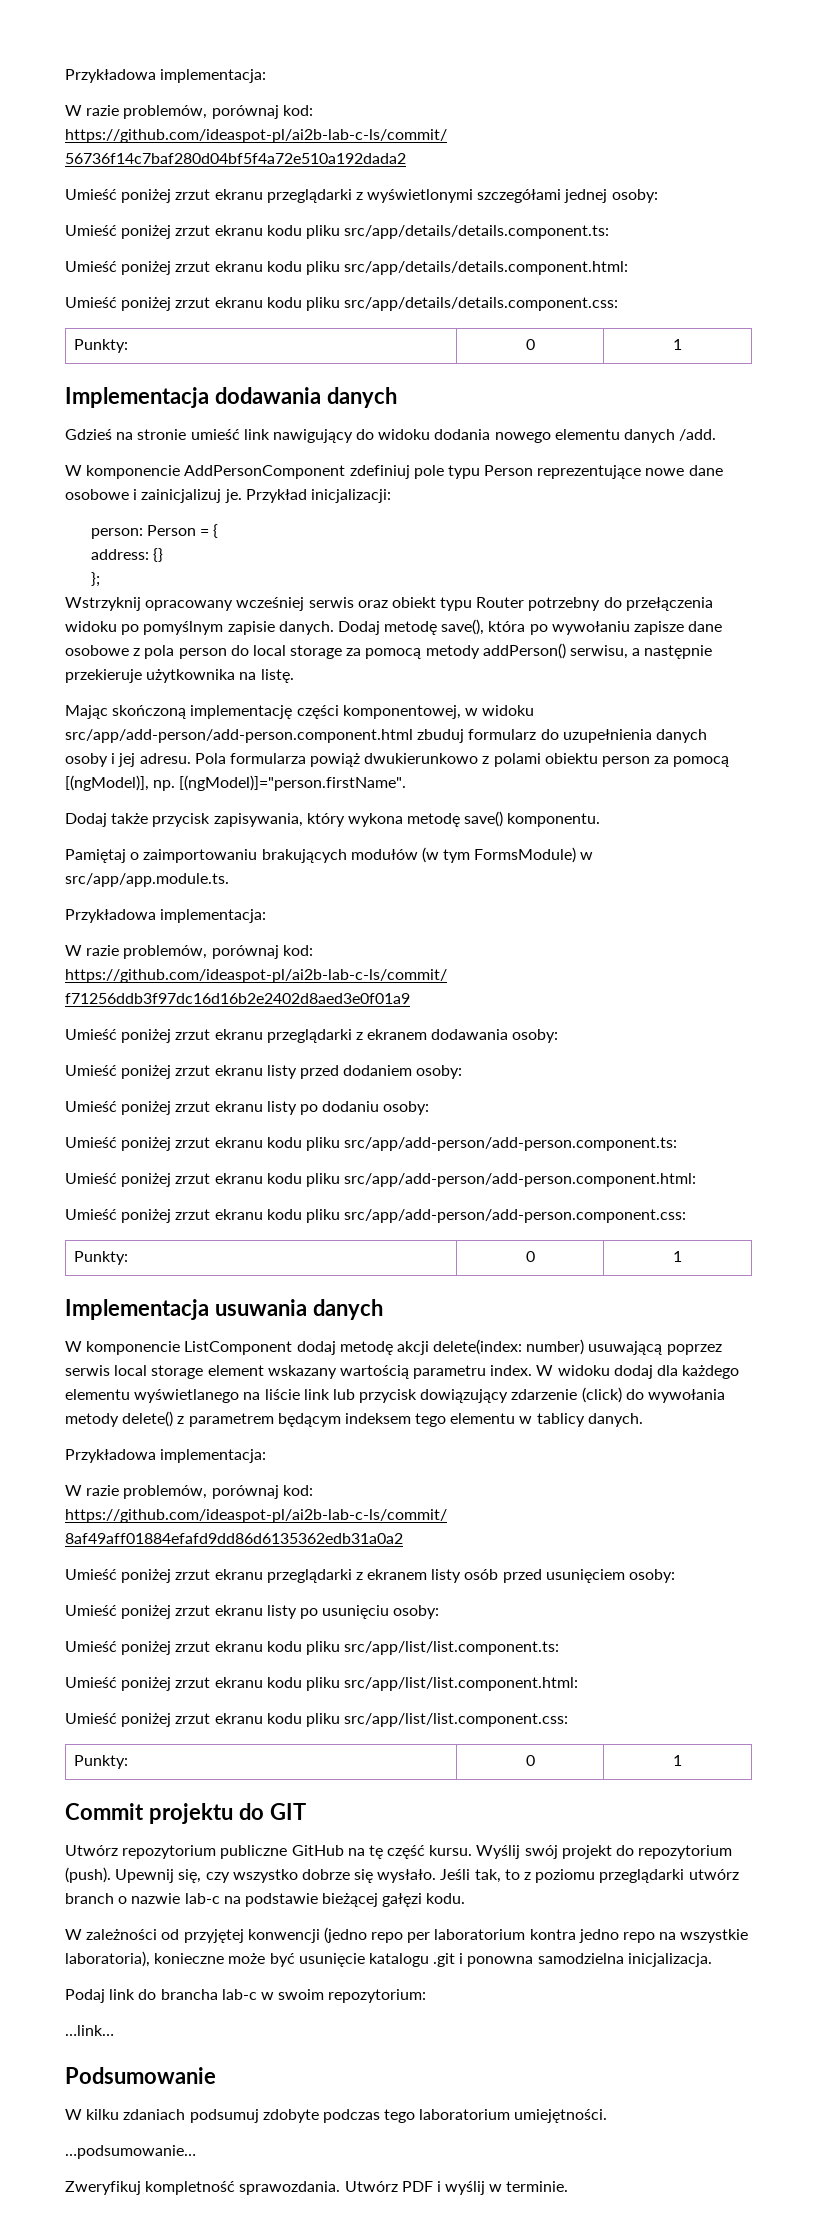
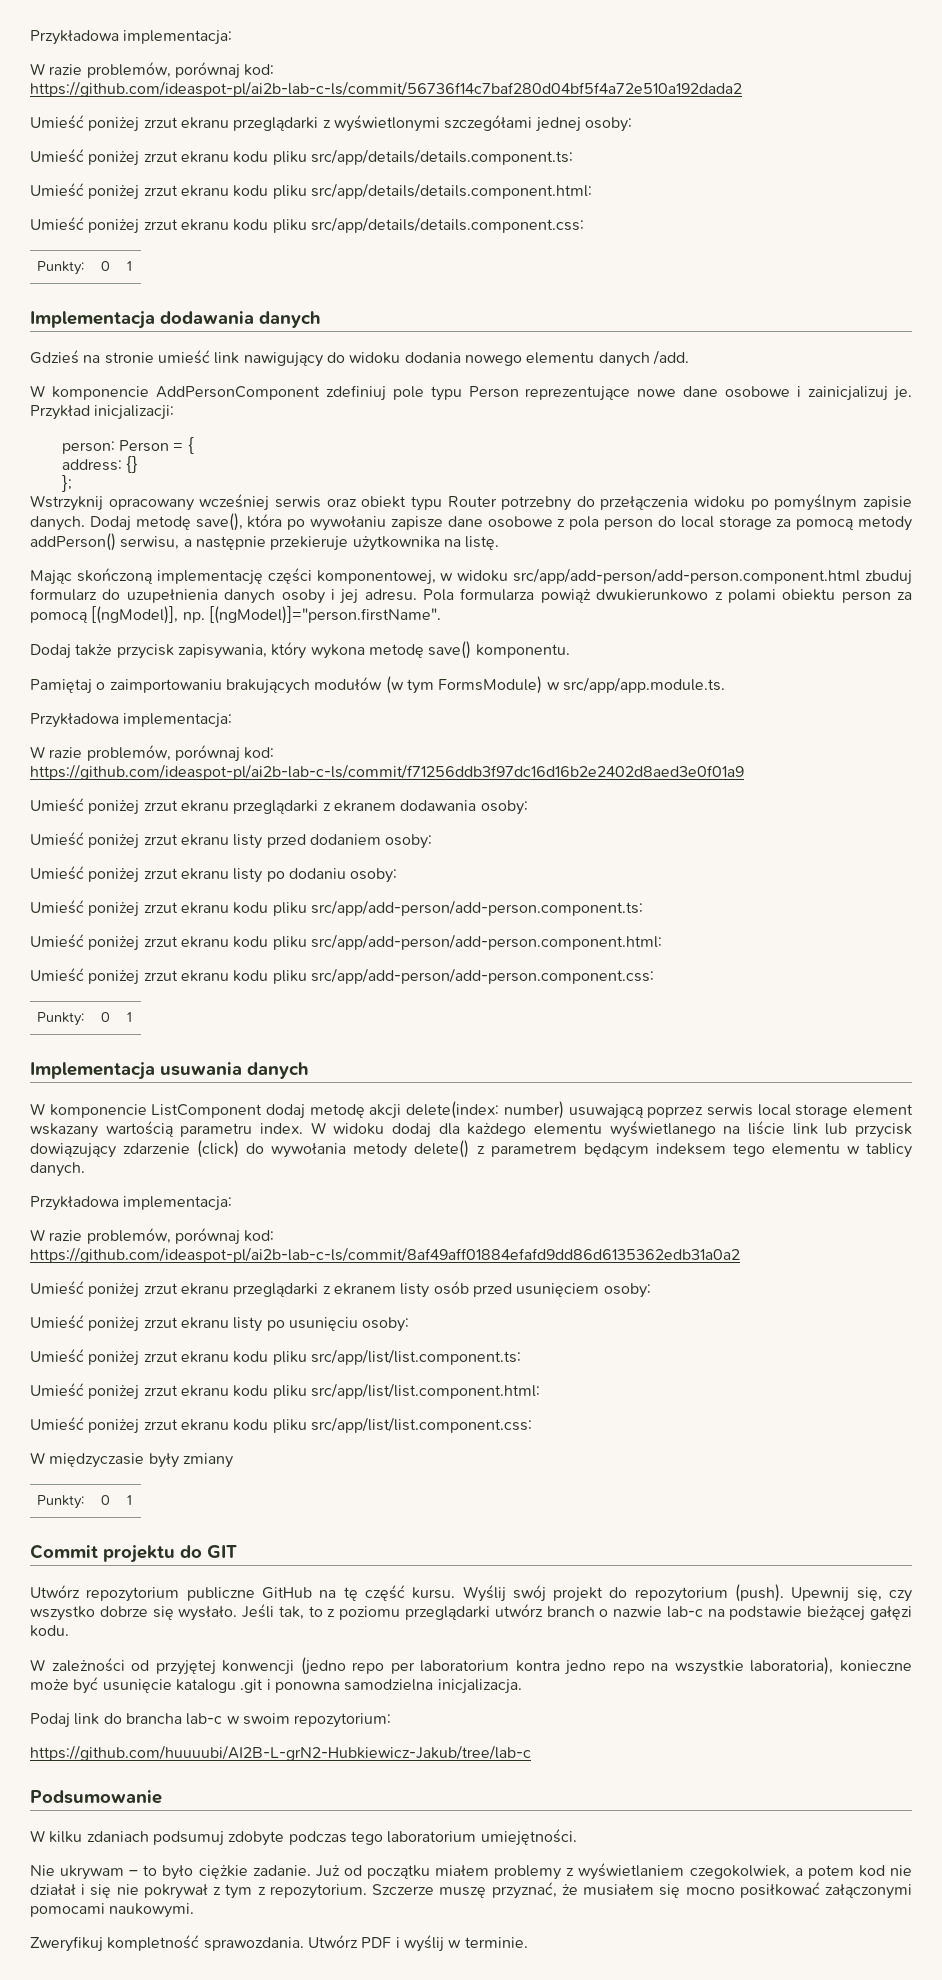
+ W międzyczasie były zmiany
- …link…
+ https://github.com/huuuubi/AI2B-L-grN2-Hubkiewicz-Jakub/tree/lab-c
- …podsumowanie…
+ Nie ukrywam – to było ciężkie zadanie. Już od początku miałem problemy z wyświetlaniem czegokolwiek, a potem kod nie działał i się nie pokrywał z tym z repozytorium. Szczerze muszę przyznać, że musiałem się mocno posiłkować załączonymi pomocami naukowymi.

